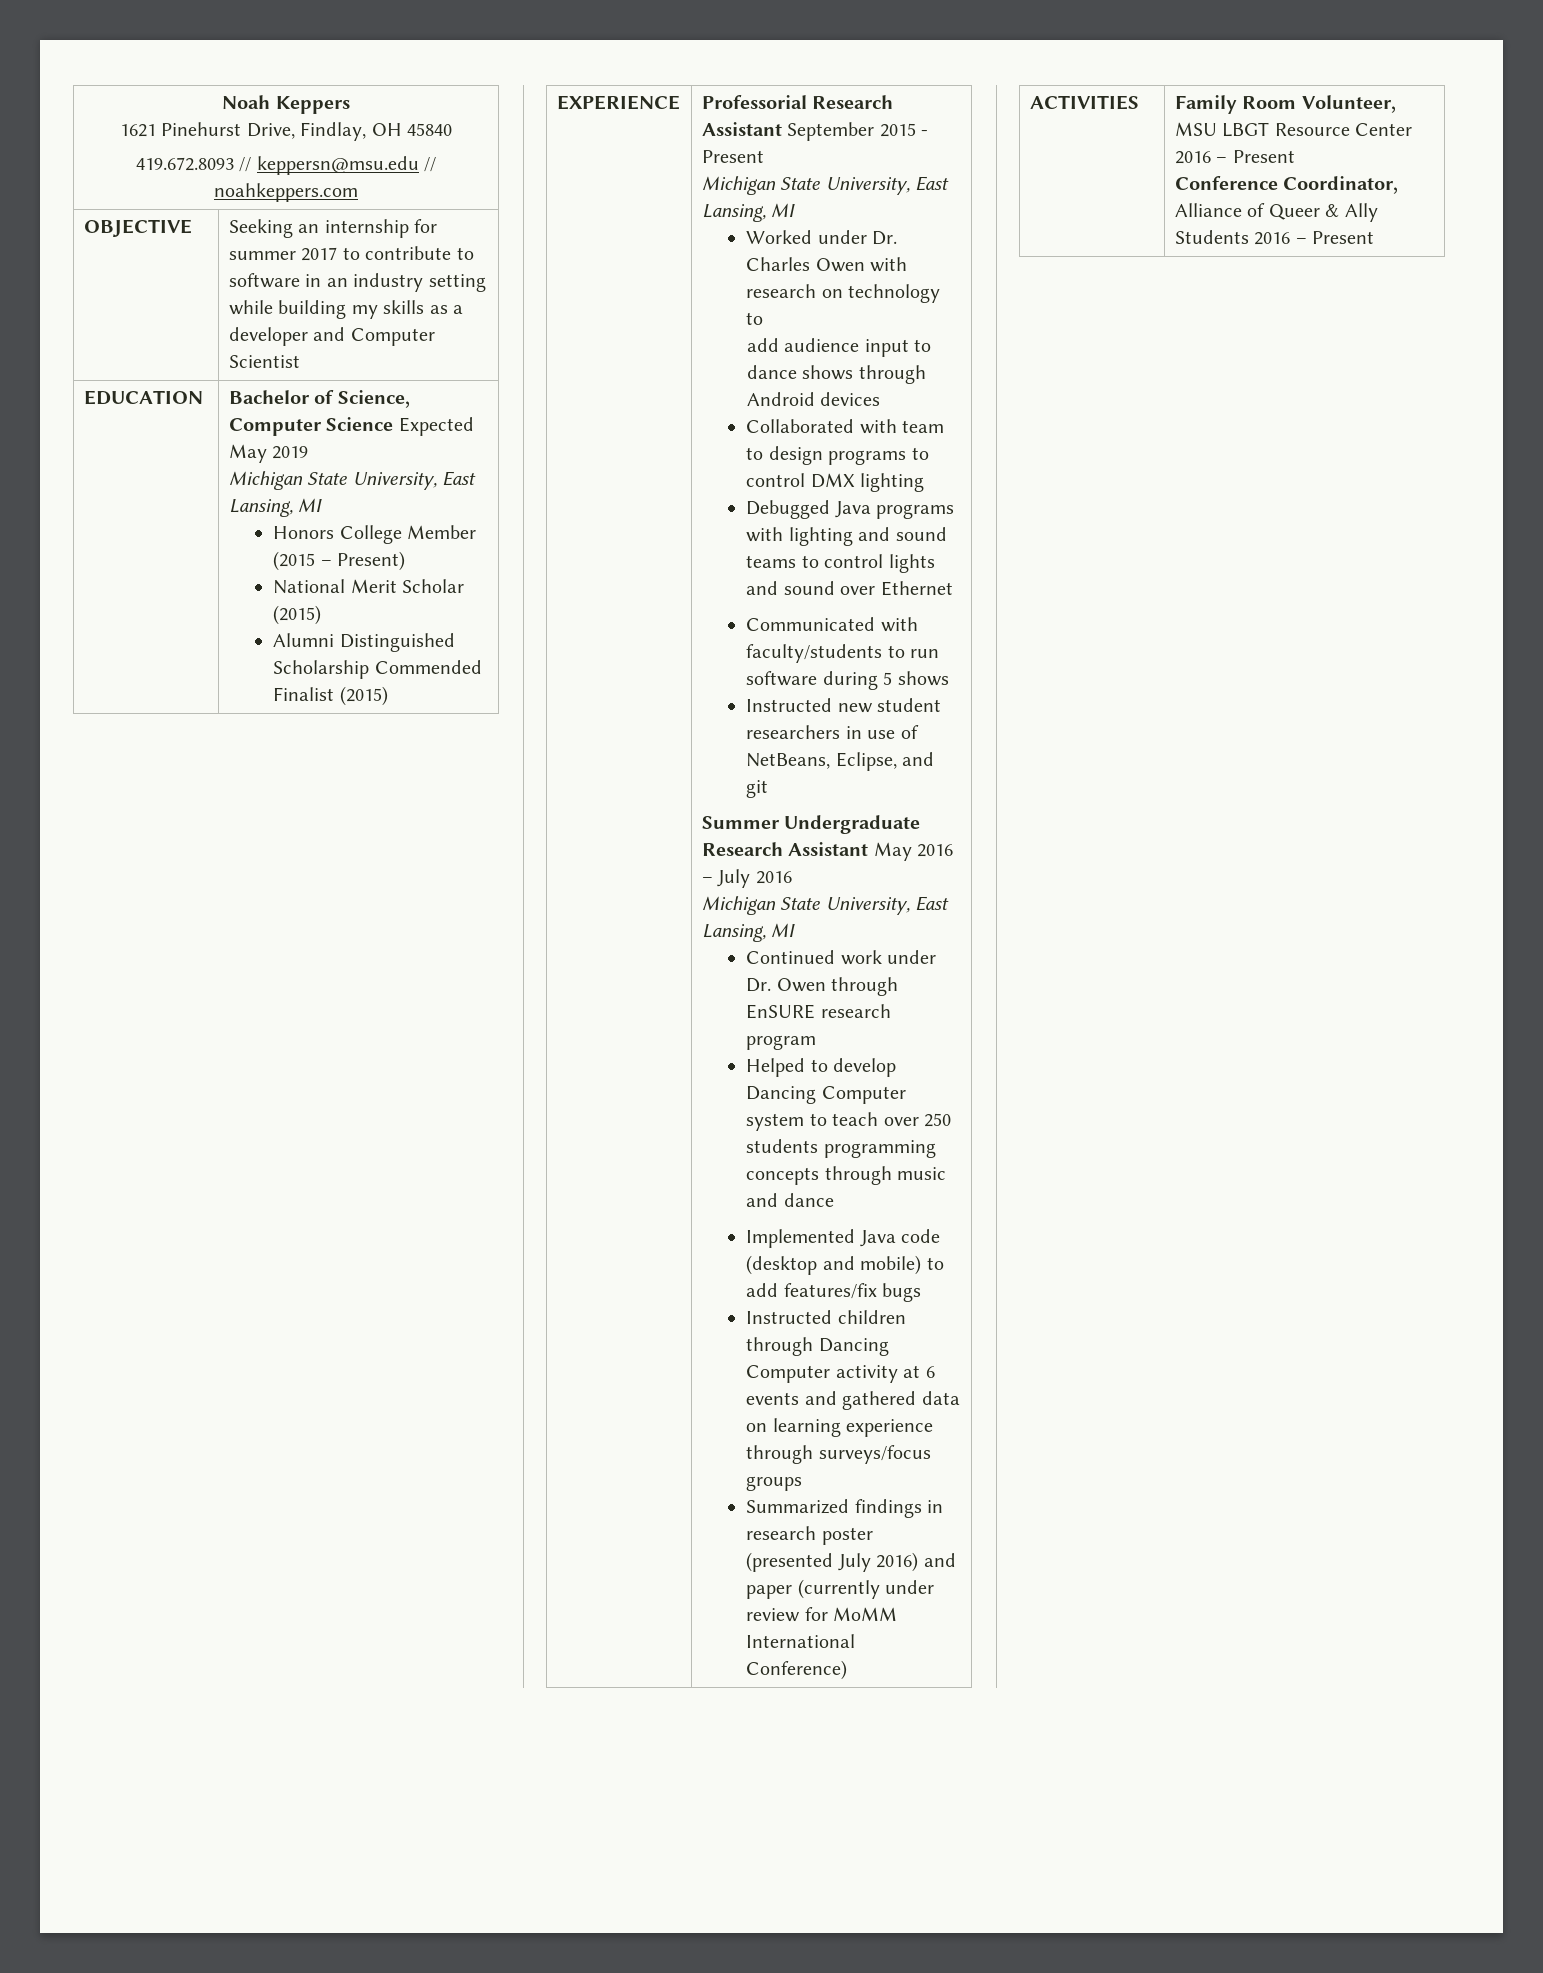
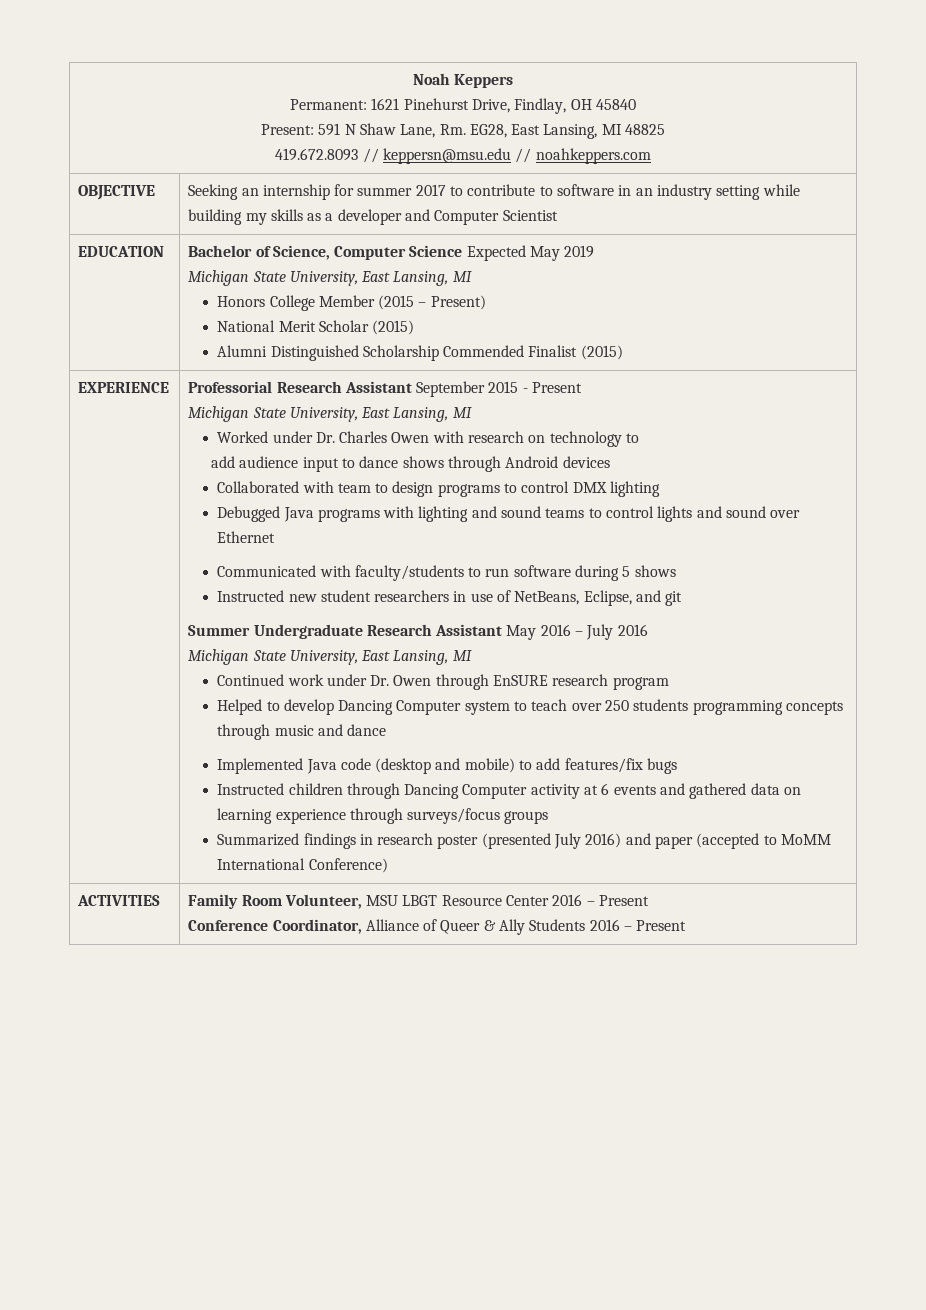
  Noah Keppers
- 1621 Pinehurst Drive, Findlay, OH 45840
+ Permanent: 1621 Pinehurst Drive, Findlay, OH 45840
+ Present: 591 N Shaw Lane, Rm. EG28, East Lansing, MI 48825
- Summarized findings in research poster (presented July 2016) and paper (currently under review for MoMM International Conference)
+ Summarized findings in research poster (presented July 2016) and paper (accepted to MoMM International Conference)

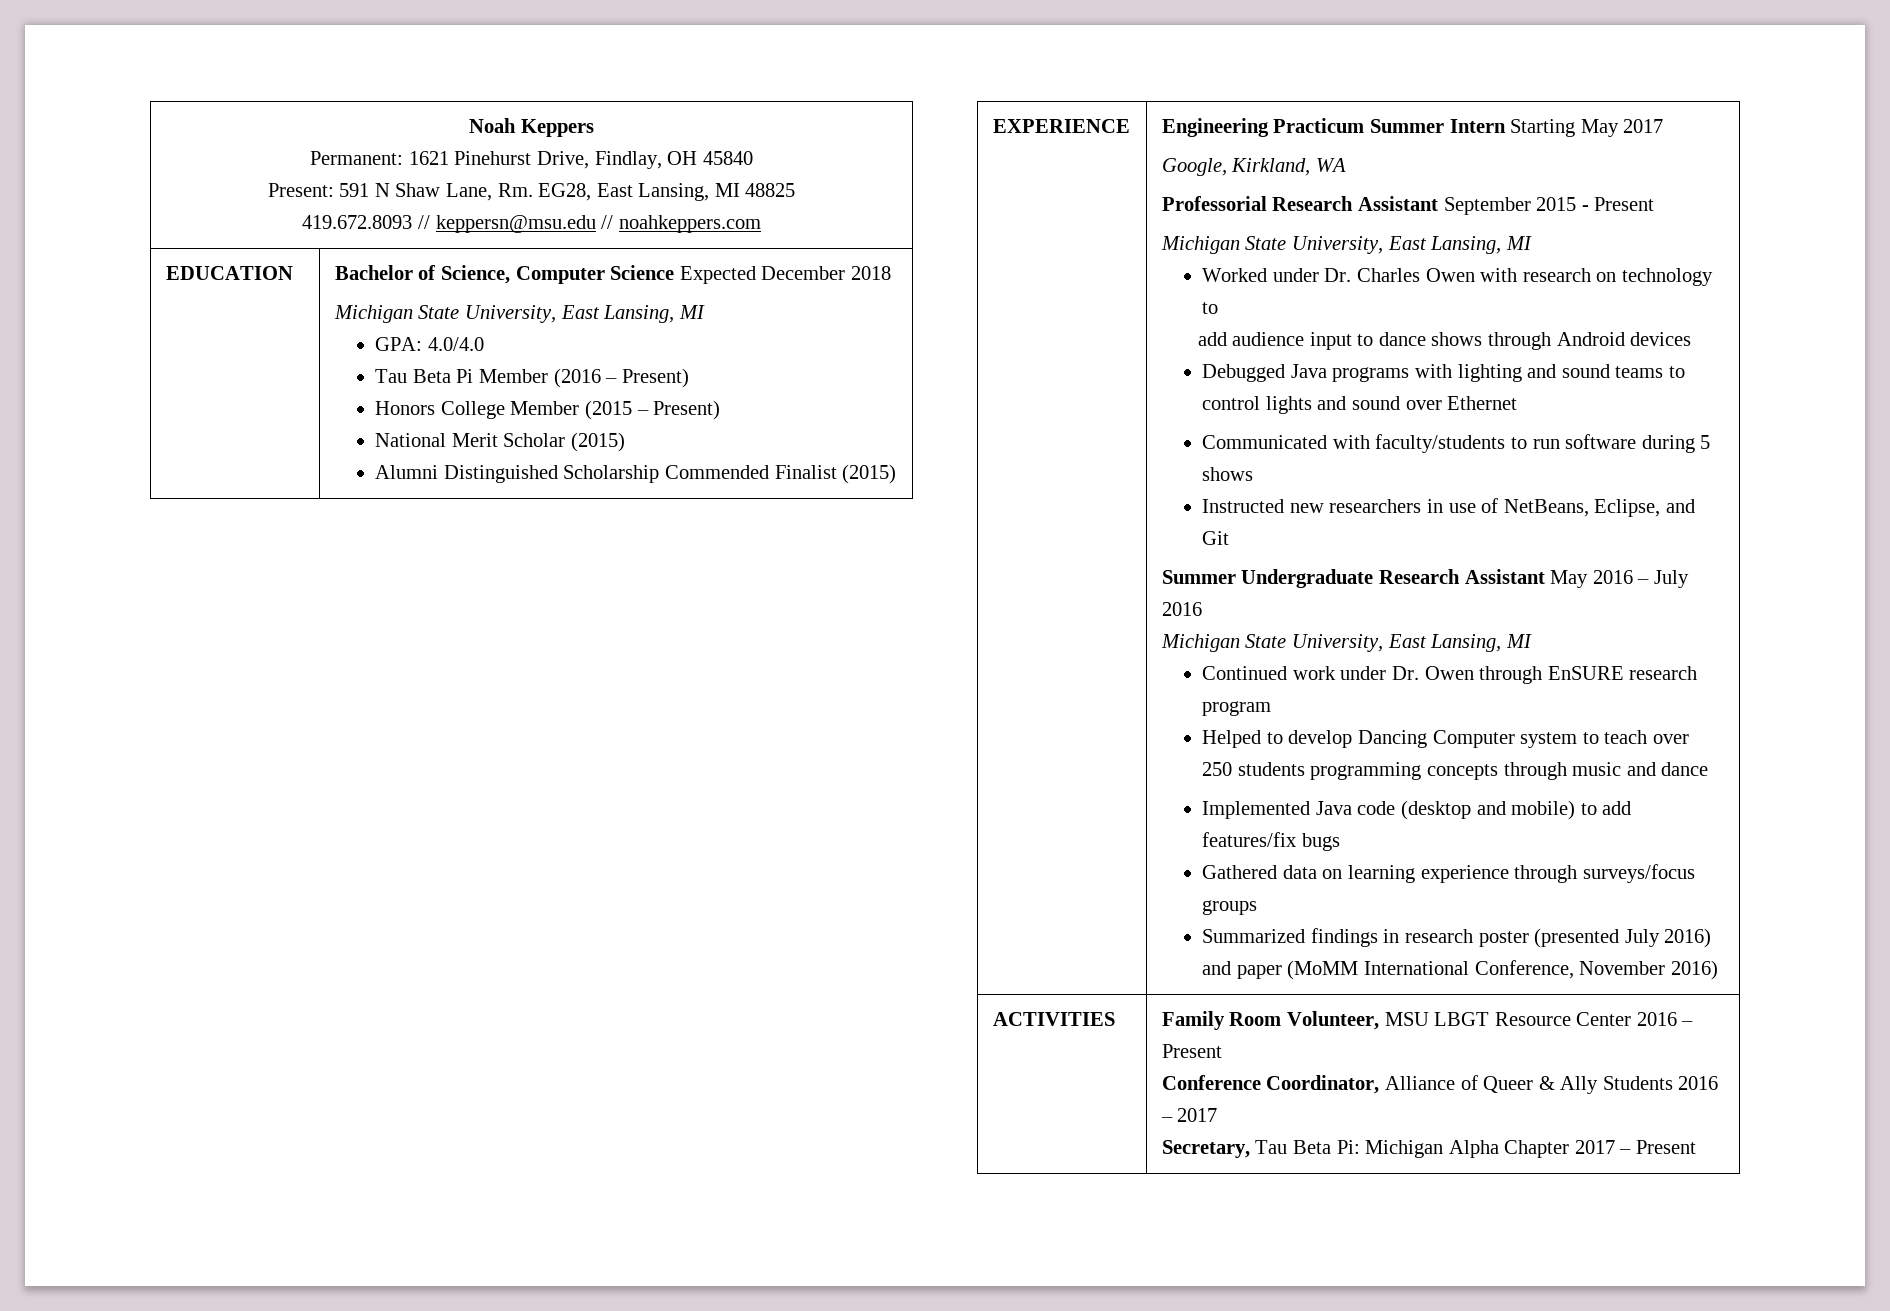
- OBJECTIVE | Seeking an internship for summer 2017 to contribute to software in an industry setting while building my skills as a developer and Computer Scientist
- EDUCATION | Bachelor of Science, Computer Science Expected May 2019
+ EDUCATION | Bachelor of Science, Computer Science Expected December 2018
  Michigan State University, East Lansing, MI
+ GPA: 4.0/4.0
+ Tau Beta Pi Member (2016 – Present)
+ Engineering Practicum Summer Intern Starting May 2017
+ Google, Kirkland, WA
- Collaborated with team to design programs to control DMX lighting
- Instructed new student researchers in use of NetBeans, Eclipse, and git
+ Instructed new researchers in use of NetBeans, Eclipse, and Git
- Instructed children through Dancing Computer activity at 6 events and gathered data on learning experience through surveys/focus groups
+ Gathered data on learning experience through surveys/focus groups
- Summarized findings in research poster (presented July 2016) and paper (accepted to MoMM International Conference)
+ Summarized findings in research poster (presented July 2016) and paper (MoMM International Conference, November 2016)
  ACTIVITIES | Family Room Volunteer, MSU LBGT Resource Center 2016 – Present
- Conference Coordinator, Alliance of Queer & Ally Students 2016 – Present
+ Conference Coordinator, Alliance of Queer & Ally Students 2016 – 2017
+ Secretary, Tau Beta Pi: Michigan Alpha Chapter 2017 – Present

